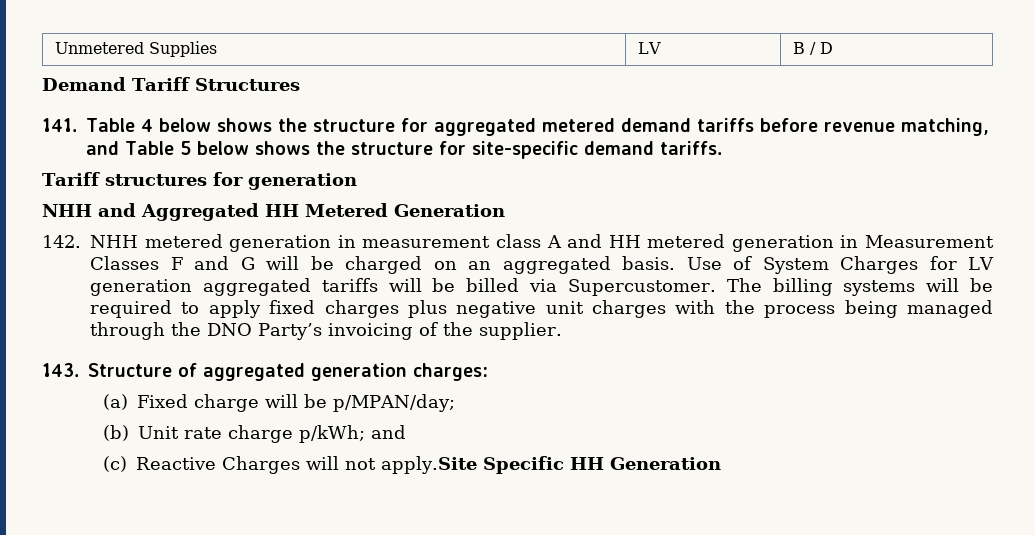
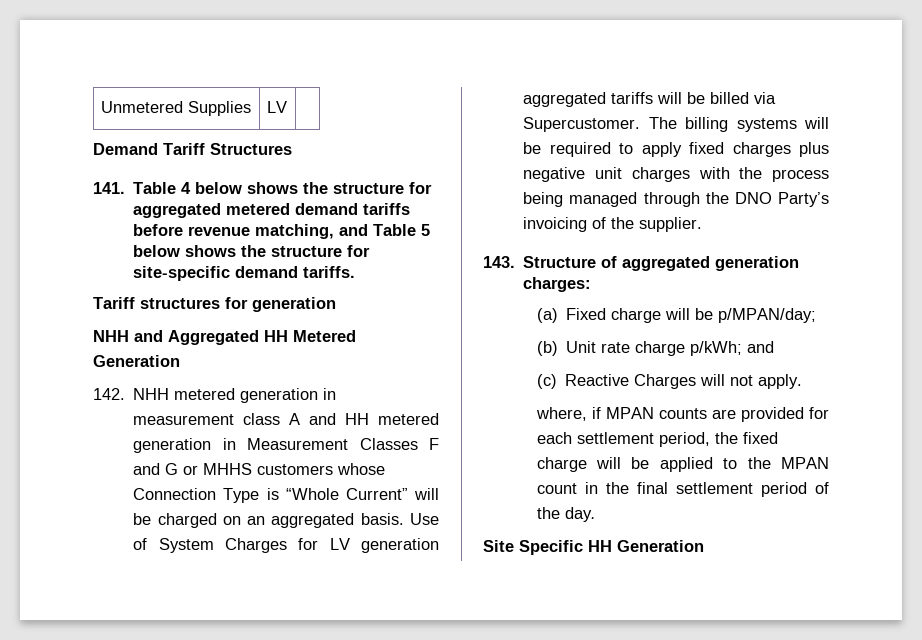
- Unmetered Supplies | LV | B / D
+ Unmetered Supplies | LV |
- 142. NHH metered generation in measurement class A and HH metered generation in Measurement Classes F and G will be charged on an aggregated basis.
+ 142. NHH metered generation in measurement class A and HH metered generation in Measurement Classes F and G or MHHS customers whose Connection Type is “Whole Current” will be charged on an aggregated basis.
- (c) Reactive Charges will not apply.Site Specific HH Generation
+ (c) Reactive Charges will not apply.
+ where, if MPAN counts are provided for each settlement period, the fixed charge will be applied to the MPAN count in the final settlement period of the day.
+ Site Specific HH Generation

